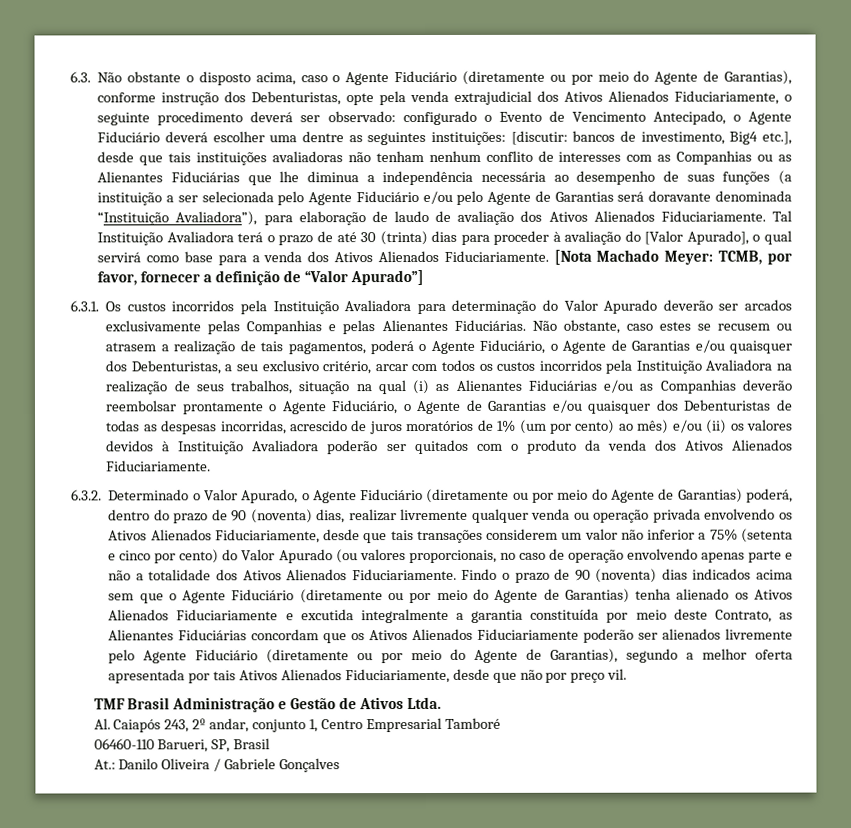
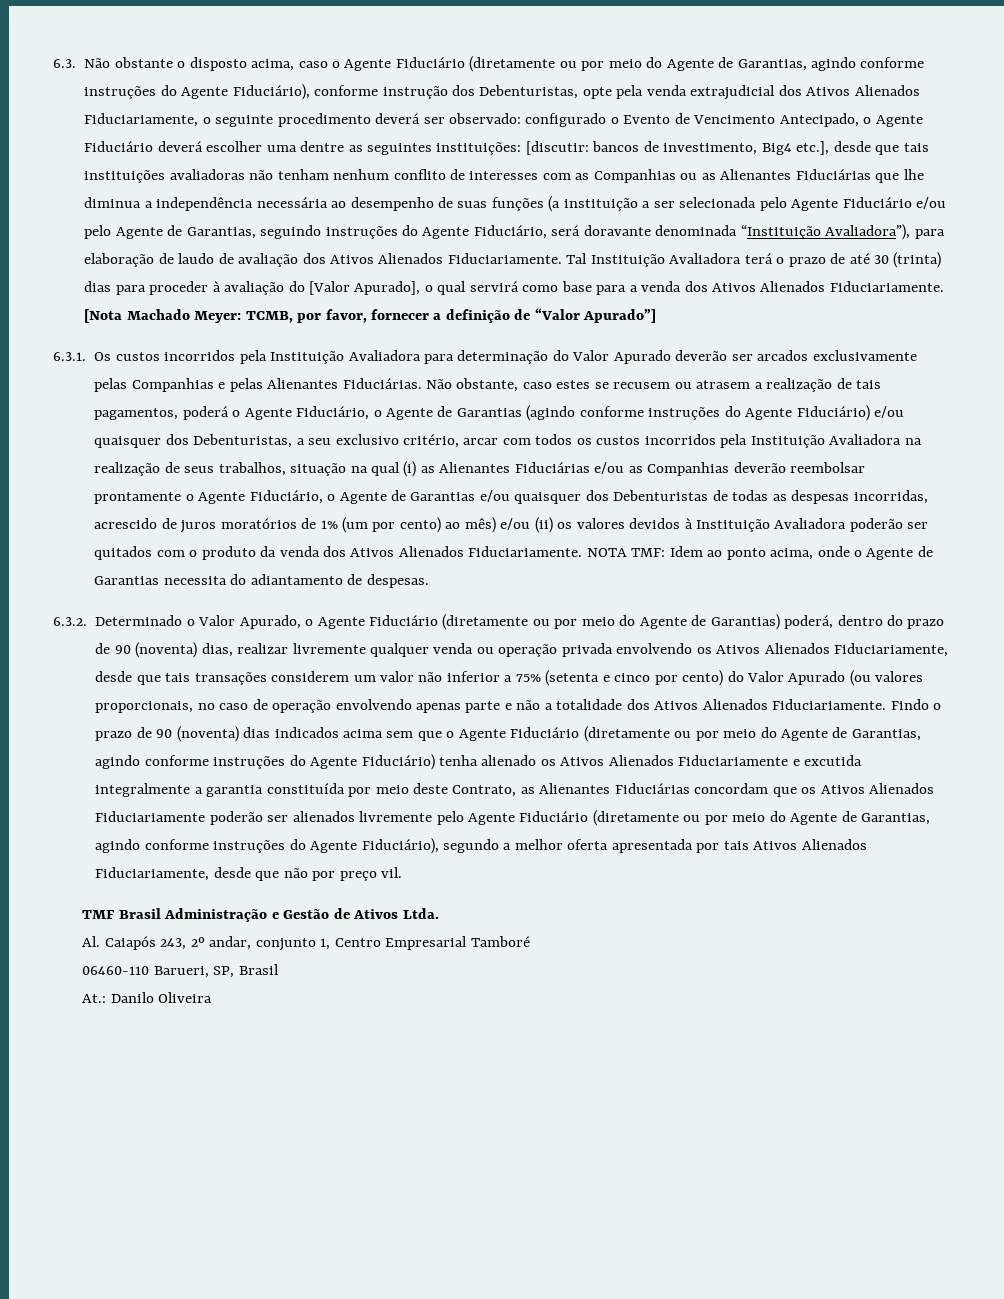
- 6.3. Não obstante o disposto acima, caso o Agente Fiduciário (diretamente ou por meio do Agente de Garantias), conforme instrução dos Debenturistas, opte pela venda extrajudicial dos Ativos Alienados Fiduciariamente, o seguinte procedimento deverá ser observado:
+ 6.3. Não obstante o disposto acima, caso o Agente Fiduciário (diretamente ou por meio do Agente de Garantias, agindo conforme instruções do Agente Fiduciário), conforme instrução dos Debenturistas, opte pela venda extrajudicial dos Ativos Alienados Fiduciariamente, o seguinte procedimento deverá ser observado:
- bancos de investimento, Big4 etc.], desde que tais instituições avaliadoras não tenham nenhum conflito de interesses com as Companhias ou as Alienantes Fiduciárias que lhe diminua a independência necessária ao desempenho de suas funções (a instituição a ser selecionada pelo Agente Fiduciário e/ou pelo Agente de Garantias será doravante denominada “Instituição Avaliadora”), para elaboração de laudo de avaliação dos Ativos Alienados Fiduciariamente.
+ bancos de investimento, Big4 etc.], desde que tais instituições avaliadoras não tenham nenhum conflito de interesses com as Companhias ou as Alienantes Fiduciárias que lhe diminua a independência necessária ao desempenho de suas funções (a instituição a ser selecionada pelo Agente Fiduciário e/ou pelo Agente de Garantias, seguindo instruções do Agente Fiduciário, será doravante denominada “Instituição Avaliadora”), para elaboração de laudo de avaliação dos Ativos Alienados Fiduciariamente.
- Não obstante, caso estes se recusem ou atrasem a realização de tais pagamentos, poderá o Agente Fiduciário, o Agente de Garantias e/ou quaisquer dos Debenturistas, a seu exclusivo critério, arcar com todos os custos incorridos pela Instituição Avaliadora na realização de seus trabalhos, situação na qual (i) as Alienantes Fiduciárias e/ou as Companhias deverão reembolsar prontamente o Agente Fiduciário, o Agente de Garantias e/ou quaisquer dos Debenturistas de todas as despesas incorridas, acrescido de juros moratórios de 1% (um por cento) ao mês) e/ou (ii) os valores devidos à Instituição Avaliadora poderão ser quitados com o produto da venda dos Ativos Alienados Fiduciariamente.
+ Não obstante, caso estes se recusem ou atrasem a realização de tais pagamentos, poderá o Agente Fiduciário, o Agente de Garantias (agindo conforme instruções do Agente Fiduciário) e/ou quaisquer dos Debenturistas, a seu exclusivo critério, arcar com todos os custos incorridos pela Instituição Avaliadora na realização de seus trabalhos, situação na qual (i) as Alienantes Fiduciárias e/ou as Companhias deverão reembolsar prontamente o Agente Fiduciário, o Agente de Garantias e/ou quaisquer dos Debenturistas de todas as despesas incorridas, acrescido de juros moratórios de 1% (um por cento) ao mês) e/ou (ii) os valores devidos à Instituição Avaliadora poderão ser quitados com o produto da venda dos Ativos Alienados Fiduciariamente. NOTA TMF: Idem ao ponto acima, onde o Agente de Garantias necessita do adiantamento de despesas.
- Findo o prazo de 90 (noventa) dias indicados acima sem que o Agente Fiduciário (diretamente ou por meio do Agente de Garantias) tenha alienado os Ativos Alienados Fiduciariamente e excutida integralmente a garantia constituída por meio deste Contrato, as Alienantes Fiduciárias concordam que os Ativos Alienados Fiduciariamente poderão ser alienados livremente pelo Agente Fiduciário (diretamente ou por meio do Agente de Garantias), segundo a melhor oferta apresentada por tais Ativos Alienados Fiduciariamente, desde que não por preço vil.
+ Findo o prazo de 90 (noventa) dias indicados acima sem que o Agente Fiduciário (diretamente ou por meio do Agente de Garantias, agindo conforme instruções do Agente Fiduciário) tenha alienado os Ativos Alienados Fiduciariamente e excutida integralmente a garantia constituída por meio deste Contrato, as Alienantes Fiduciárias concordam que os Ativos Alienados Fiduciariamente poderão ser alienados livremente pelo Agente Fiduciário (diretamente ou por meio do Agente de Garantias, agindo conforme instruções do Agente Fiduciário), segundo a melhor oferta apresentada por tais Ativos Alienados Fiduciariamente, desde que não por preço vil.
- At.: Danilo Oliveira / Gabriele Gonçalves
+ At.: Danilo Oliveira

